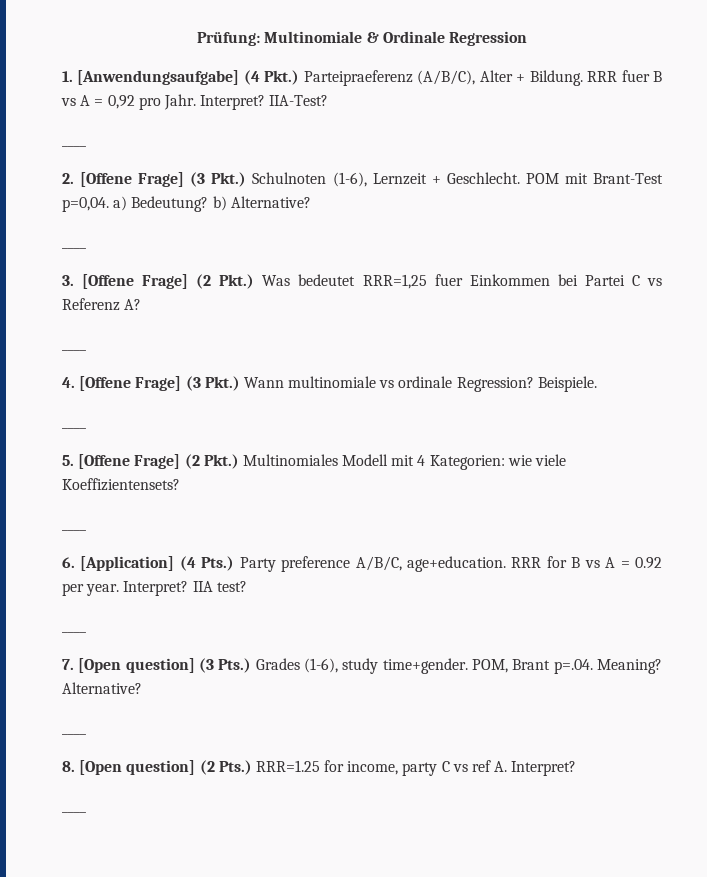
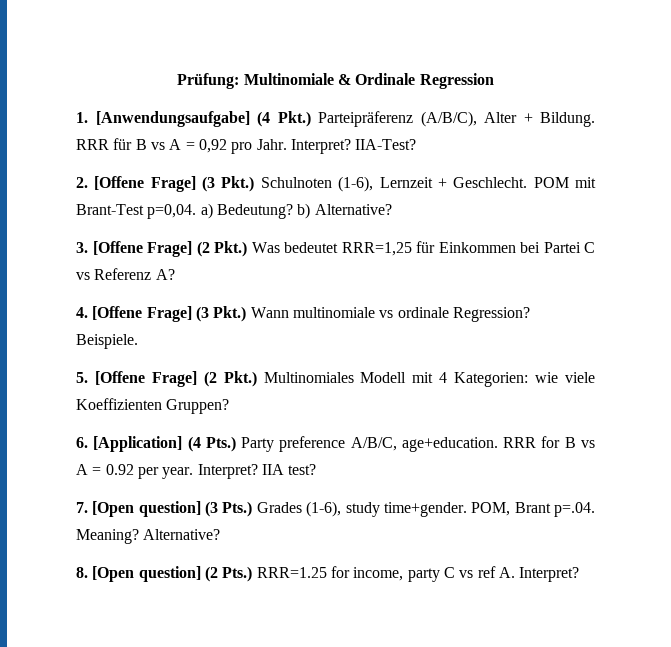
- 1. [Anwendungsaufgabe] (4 Pkt.) Parteipraeferenz (A/B/C), Alter + Bildung.
+ 1. [Anwendungsaufgabe] (4 Pkt.) Parteipräferenz (A/B/C), Alter + Bildung.
- RRR fuer B vs A = 0,92 pro Jahr.
+ RRR für B vs A = 0,92 pro Jahr.
  IIA-Test?
- ____
  POM mit Brant-Test p=0,04. a) Bedeutung? b) Alternative?
- ____
- 3. [Offene Frage] (2 Pkt.) Was bedeutet RRR=1,25 fuer Einkommen bei Partei C vs Referenz A?
- ____
+ 3. [Offene Frage] (2 Pkt.) Was bedeutet RRR=1,25 für Einkommen bei Partei C vs Referenz A?
  Beispiele.
- ____
- 5. [Offene Frage] (2 Pkt.) Multinomiales Modell mit 4 Kategorien: wie viele Koeffizientensets?
- ____
+ 5. [Offene Frage] (2 Pkt.) Multinomiales Modell mit 4 Kategorien: wie viele Koeffizienten Gruppen?
  IIA test?
- ____
  POM, Brant p=.04. Meaning? Alternative?
- ____
  8. [Open question] (2 Pts.) RRR=1.25 for income, party C vs ref A. Interpret?
- ____

